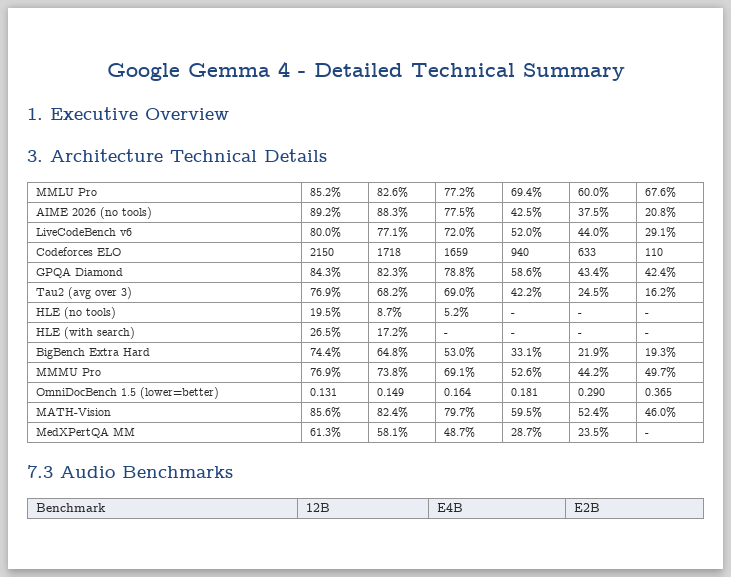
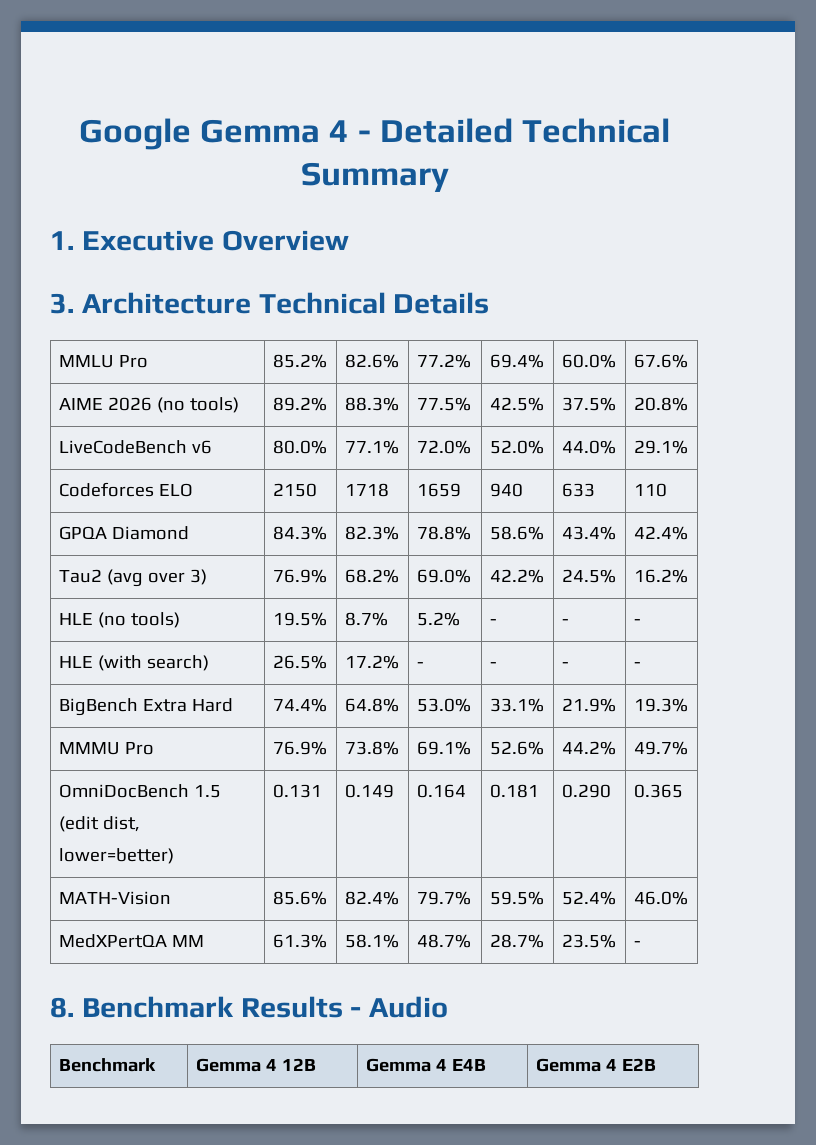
- OmniDocBench 1.5 (lower=better) | 0.131 | 0.149 | 0.164 | 0.181 | 0.290 | 0.365
+ OmniDocBench 1.5 (edit dist, lower=better) | 0.131 | 0.149 | 0.164 | 0.181 | 0.290 | 0.365
- 7.3 Audio Benchmarks
+ 8. Benchmark Results - Audio
- Benchmark | 12B | E4B | E2B
+ Benchmark | Gemma 4 12B | Gemma 4 E4B | Gemma 4 E2B

